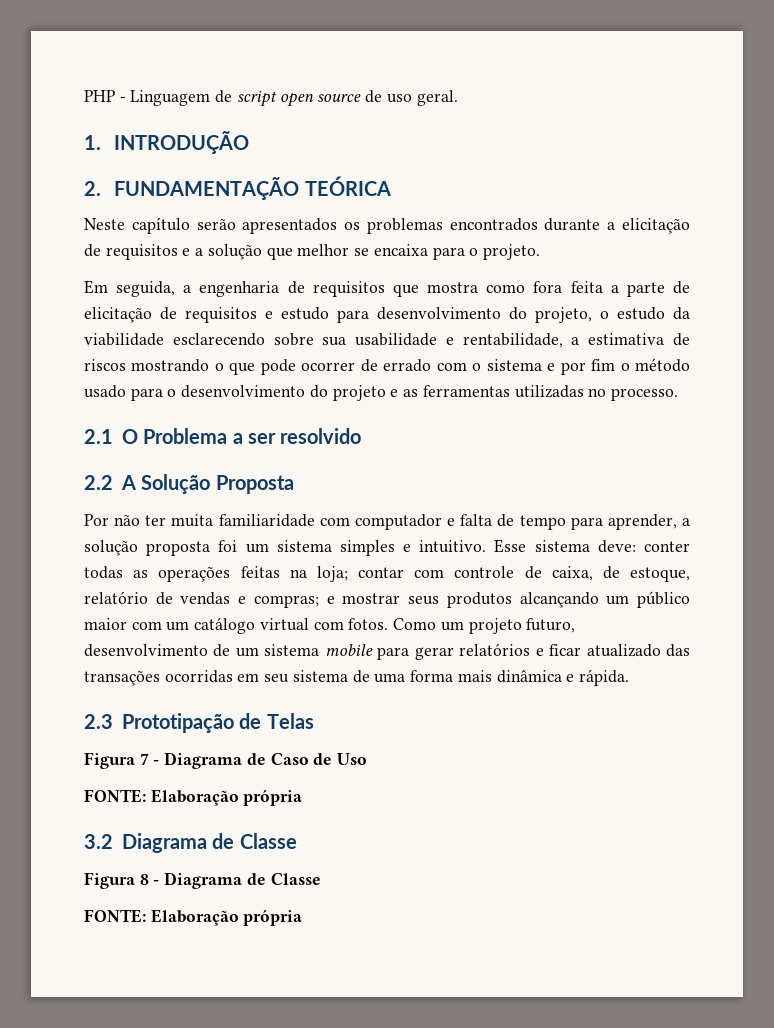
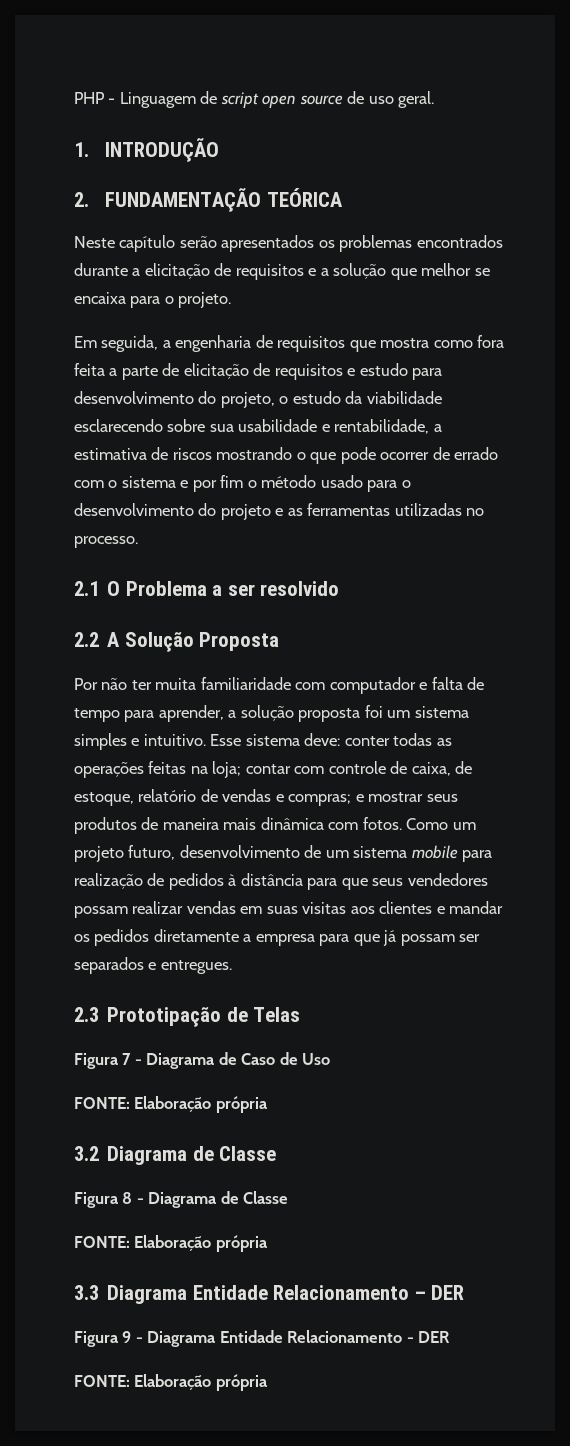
- Esse sistema deve: conter todas as operações feitas na loja; contar com controle de caixa, de estoque, relatório de vendas e compras; e mostrar seus produtos alcançando um público maior com um catálogo virtual com fotos.
+ Esse sistema deve: conter todas as operações feitas na loja; contar com controle de caixa, de estoque, relatório de vendas e compras; e mostrar seus produtos de maneira mais dinâmica com fotos.
- Como um projeto futuro, desenvolvimento de um sistema mobile para gerar relatórios e ficar atualizado das transações ocorridas em seu sistema de uma forma mais dinâmica e rápida.
+ Como um projeto futuro, desenvolvimento de um sistema mobile para realização de pedidos à distância para que seus vendedores possam realizar vendas em suas visitas aos clientes e mandar os pedidos diretamente a empresa para que já possam ser separados e entregues.
+ 3.3 Diagrama Entidade Relacionamento – DER
+ Figura 9 - Diagrama Entidade Relacionamento - DER
+ FONTE: Elaboração própria

